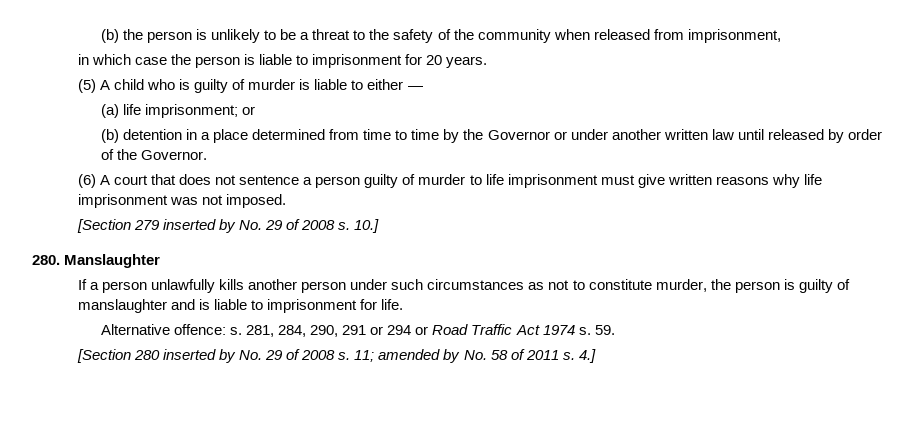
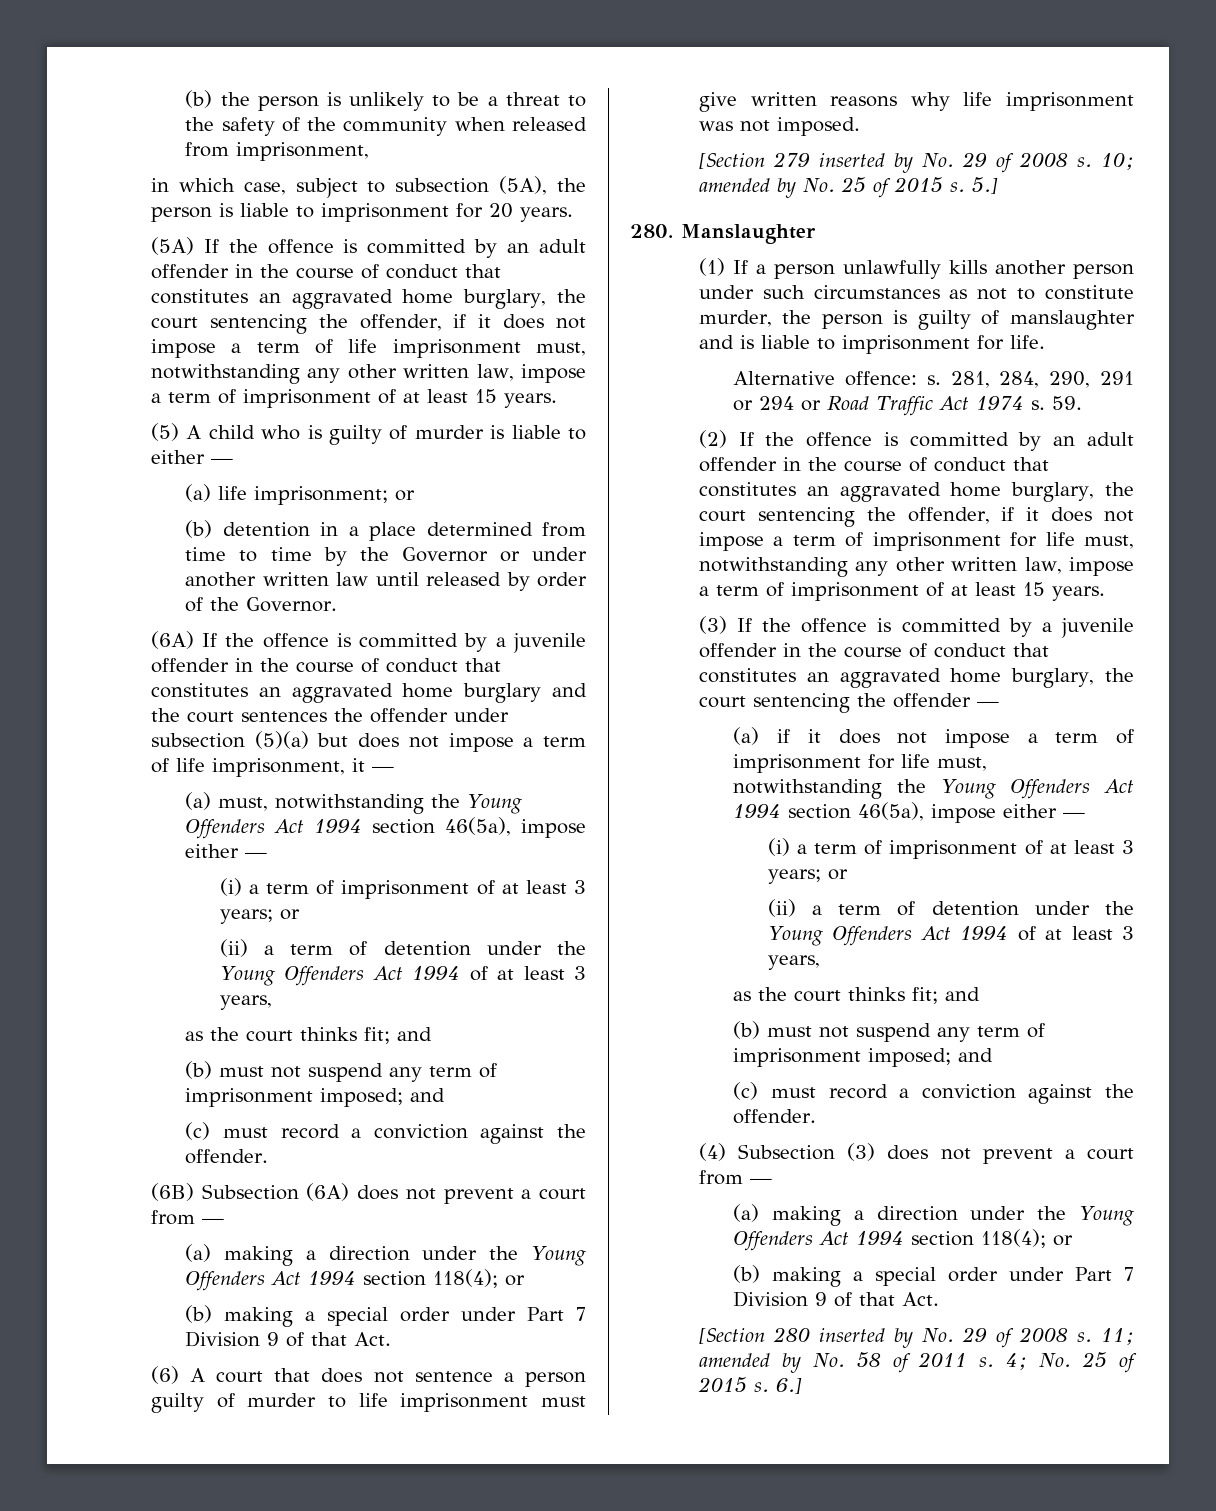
- in which case the person is liable to imprisonment for 20 years.
+ in which case, subject to subsection (5A), the person is liable to imprisonment for 20 years.
+ (5A) If the offence is committed by an adult offender in the course of conduct that constitutes an aggravated home burglary, the court sentencing the offender, if it does not impose a term of life imprisonment must, notwithstanding any other written law, impose a term of imprisonment of at least 15 years.
+ (6A) If the offence is committed by a juvenile offender in the course of conduct that constitutes an aggravated home burglary and the court sentences the offender under subsection (5)(a) but does not impose a term of life imprisonment, it —
+ (a) must, notwithstanding the Young Offenders Act 1994 section 46(5a), impose either —
+ (i) a term of imprisonment of at least 3 years; or
+ (ii) a term of detention under the Young Offenders Act 1994 of at least 3 years,
+ as the court thinks fit; and
+ (b) must not suspend any term of imprisonment imposed; and
+ (c) must record a conviction against the offender.
+ (6B) Subsection (6A) does not prevent a court from —
+ (a) making a direction under the Young Offenders Act 1994 section 118(4); or
+ (b) making a special order under Part 7 Division 9 of that Act.
- 10.]
+ 10; amended by No. 25 of 2015 s. 5.]
- If a person unlawfully kills another person under such circumstances as not to constitute murder, the person is guilty of manslaughter and is liable to imprisonment for life.
+ (1) If a person unlawfully kills another person under such circumstances as not to constitute murder, the person is guilty of manslaughter and is liable to imprisonment for life.
+ (2) If the offence is committed by an adult offender in the course of conduct that constitutes an aggravated home burglary, the court sentencing the offender, if it does not impose a term of imprisonment for life must, notwithstanding any other written law, impose a term of imprisonment of at least 15 years.
+ (3) If the offence is committed by a juvenile offender in the course of conduct that constitutes an aggravated home burglary, the court sentencing the offender —
+ (a) if it does not impose a term of imprisonment for life must, notwithstanding the Young Offenders Act 1994 section 46(5a), impose either —
+ (i) a term of imprisonment of at least 3 years; or
+ (ii) a term of detention under the Young Offenders Act 1994 of at least 3 years,
+ as the court thinks fit; and
+ (b) must not suspend any term of imprisonment imposed; and
+ (c) must record a conviction against the offender.
+ (4) Subsection (3) does not prevent a court from —
+ (a) making a direction under the Young Offenders Act 1994 section 118(4); or
+ (b) making a special order under Part 7 Division 9 of that Act.
- 4.]
+ 4; No. 25 of 2015 s. 6.]

